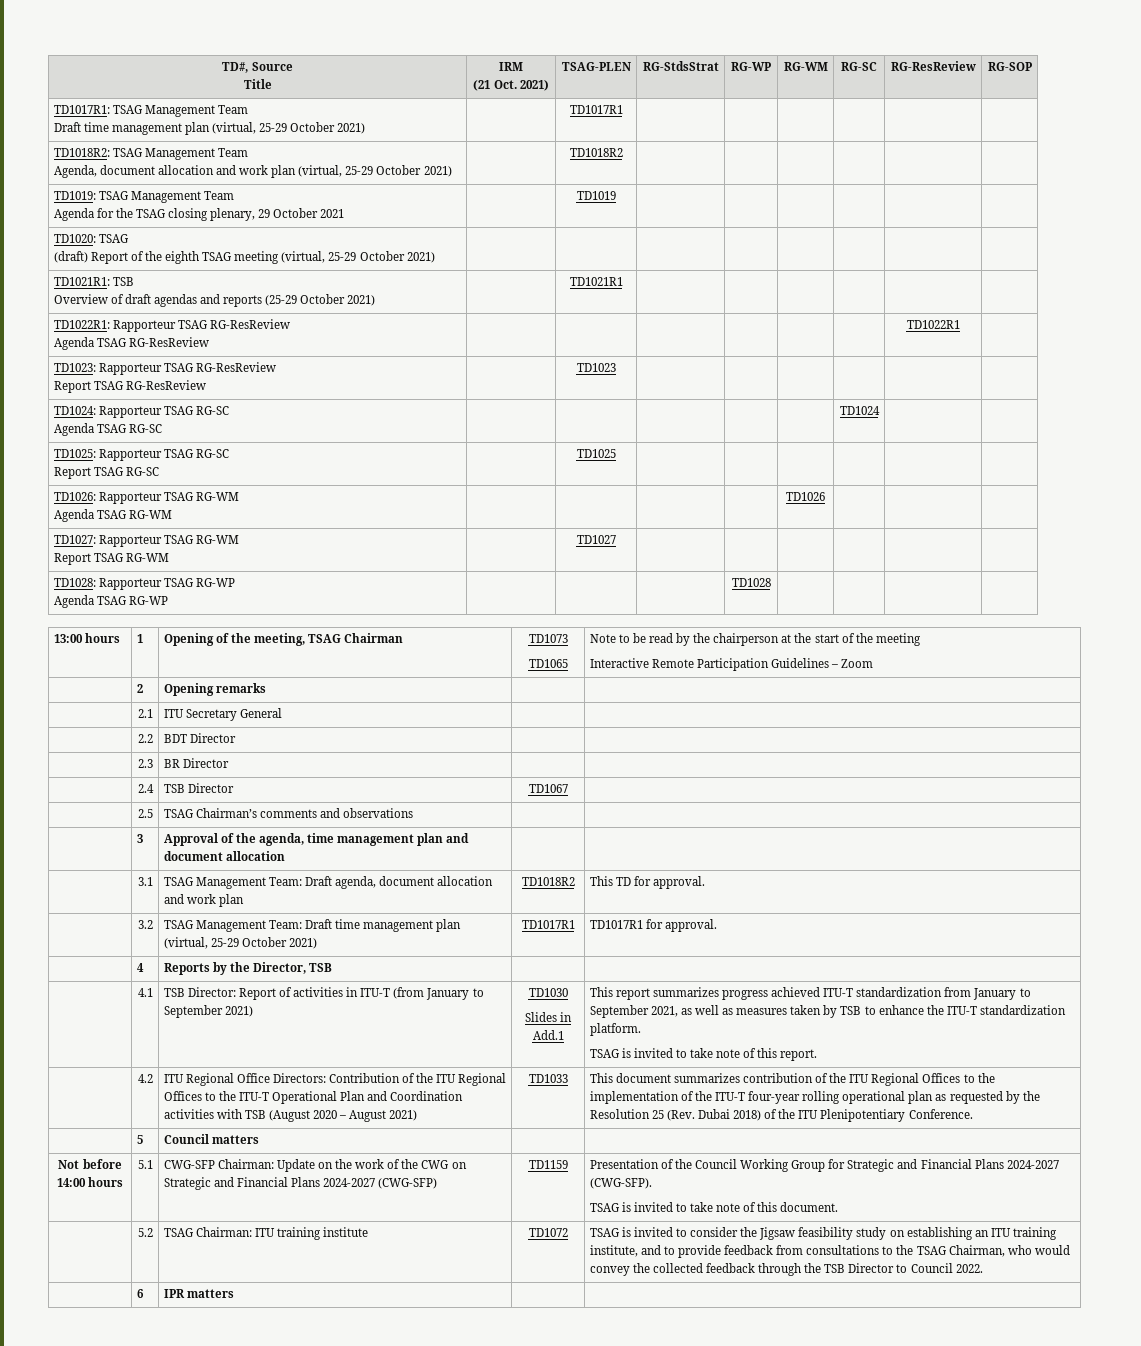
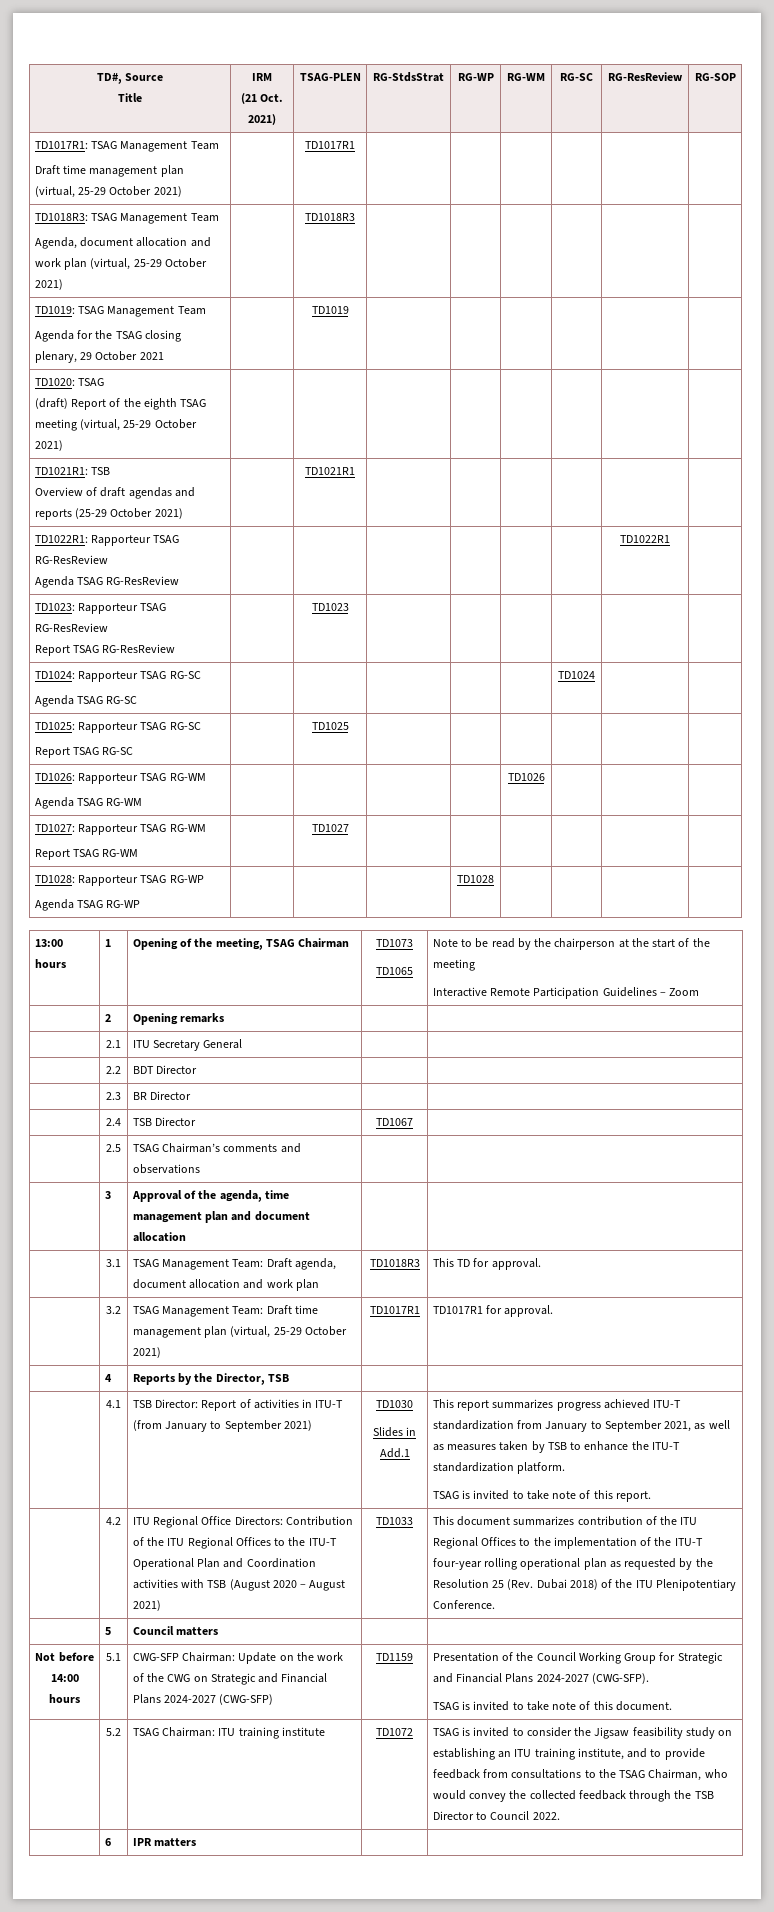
- TD1018R2: TSAG Management Team
- Agenda, document allocation and work plan (virtual, 25-29 October 2021) | | TD1018R2 | | | | | |
+ TD1018R3: TSAG Management Team
+ Agenda, document allocation and work plan (virtual, 25-29 October 2021) | | TD1018R3 | | | | | |
- | 3.1 | TSAG Management Team: Draft agenda, document allocation and work plan | TD1018R2 | This TD for approval.
+ | 3.1 | TSAG Management Team: Draft agenda, document allocation and work plan | TD1018R3 | This TD for approval.

